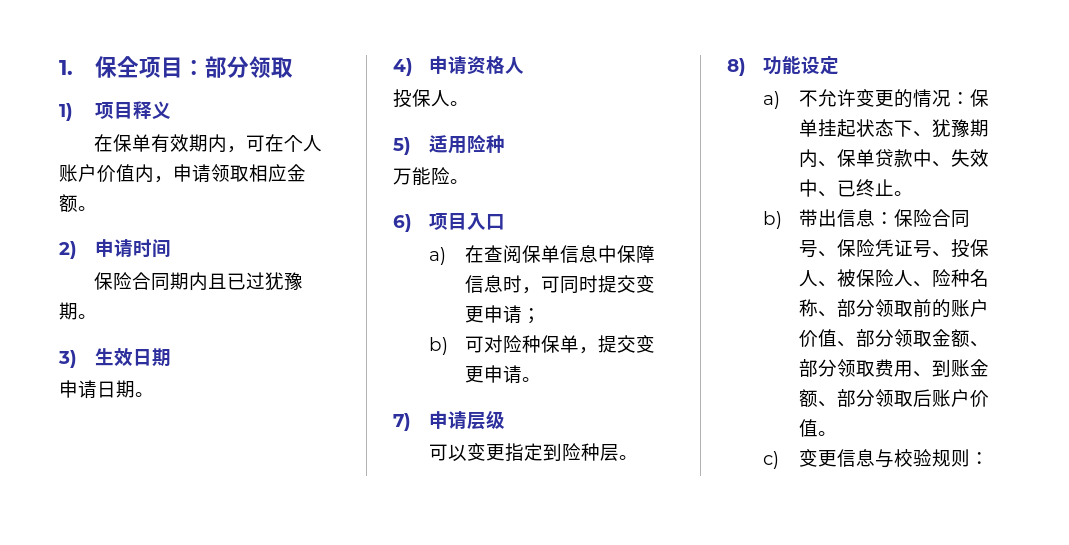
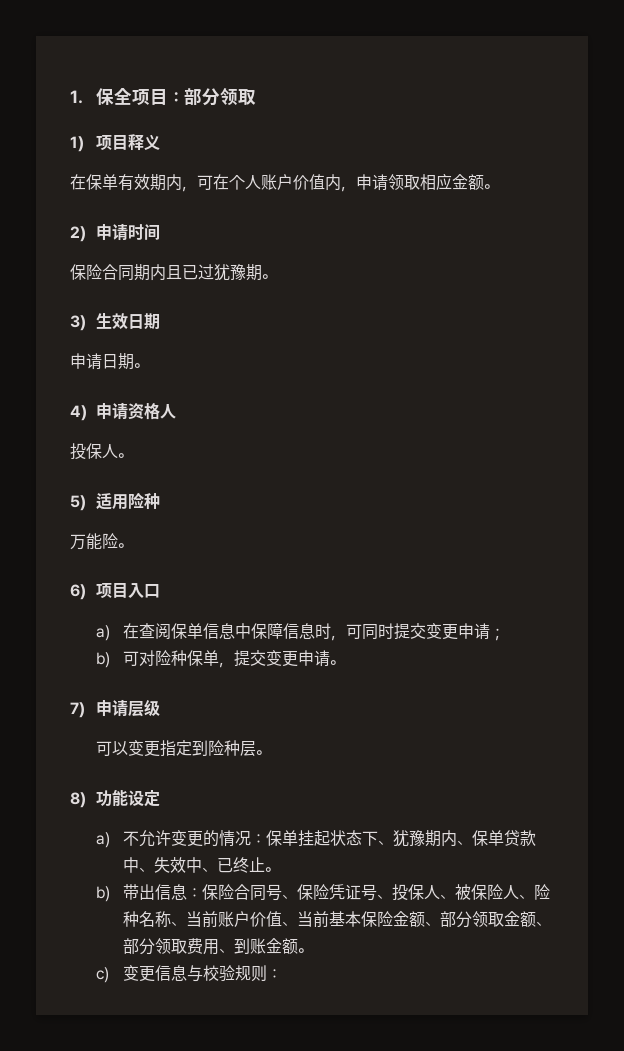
- b)带出信息：保险合同号、保险凭证号、投保人、被保险人、险种名称、部分领取前的账户价值、部分领取金额、部分领取费用、到账金额、部分领取后账户价值。
+ b)带出信息：保险合同号、保险凭证号、投保人、被保险人、险种名称、当前账户价值、当前基本保险金额、部分领取金额、部分领取费用、到账金额。

